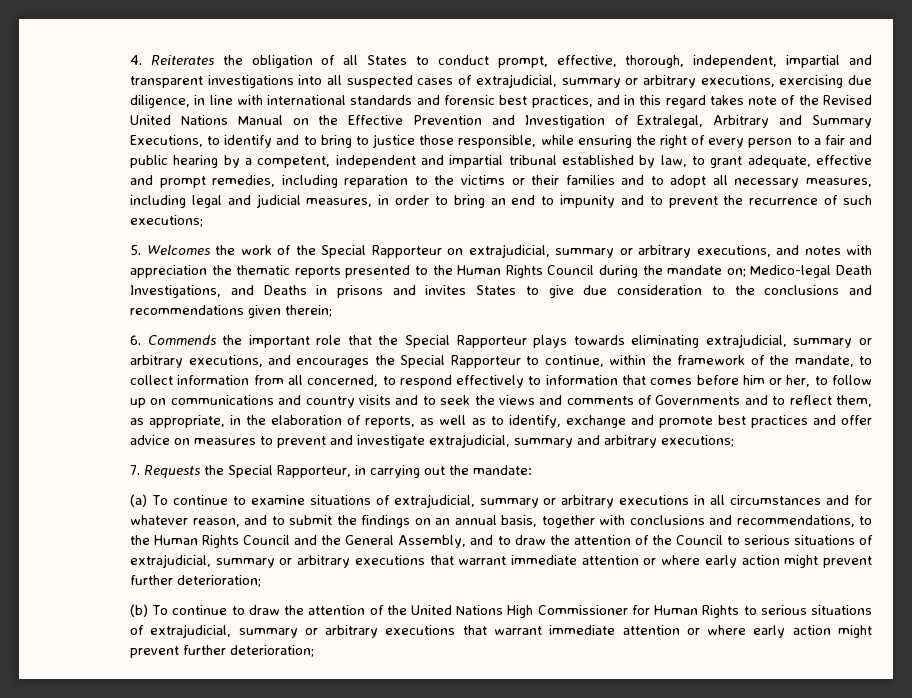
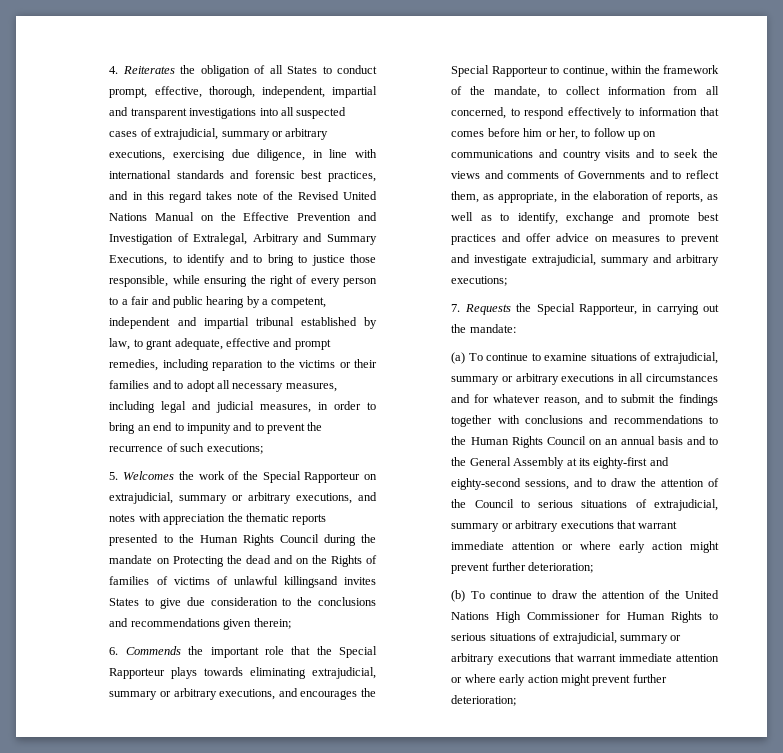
- 5. Welcomes the work of the Special Rapporteur on extrajudicial, summary or arbitrary executions, and notes with appreciation the thematic reports presented to the Human Rights Council during the mandate on; Medico-legal Death Investigations, and Deaths in prisons and invites States to give due consideration to the conclusions and recommendations given therein;
+ 5. Welcomes the work of the Special Rapporteur on extrajudicial, summary or arbitrary executions, and notes with appreciation the thematic reports presented to the Human Rights Council during the mandate on Protecting the dead and on the Rights of families of victims of unlawful killingsand invites States to give due consideration to the conclusions and recommendations given therein;
- (a) To continue to examine situations of extrajudicial, summary or arbitrary executions in all circumstances and for whatever reason, and to submit the findings on an annual basis, together with conclusions and recommendations, to the Human Rights Council and the General Assembly, and to draw the attention of the Council to serious situations of extrajudicial, summary or arbitrary executions that warrant immediate attention or where early action might prevent further deterioration;
+ (a) To continue to examine situations of extrajudicial, summary or arbitrary executions in all circumstances and for whatever reason, and to submit the findings together with conclusions and recommendations to the Human Rights Council on an annual basis and to the General Assembly at its eighty-first and eighty-second sessions, and to draw the attention of the Council to serious situations of extrajudicial, summary or arbitrary executions that warrant immediate attention or where early action might prevent further deterioration;

